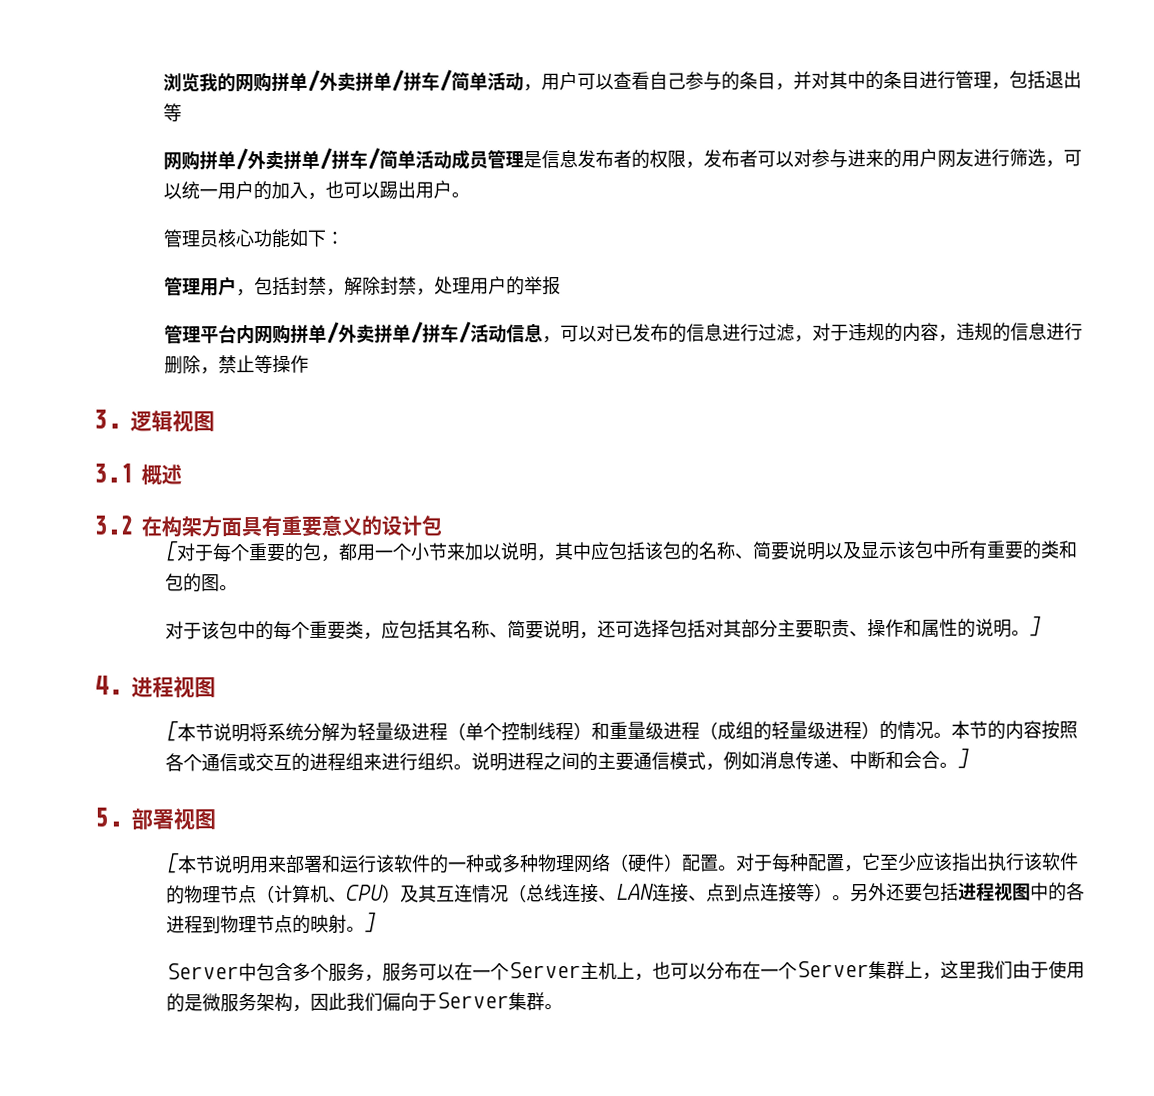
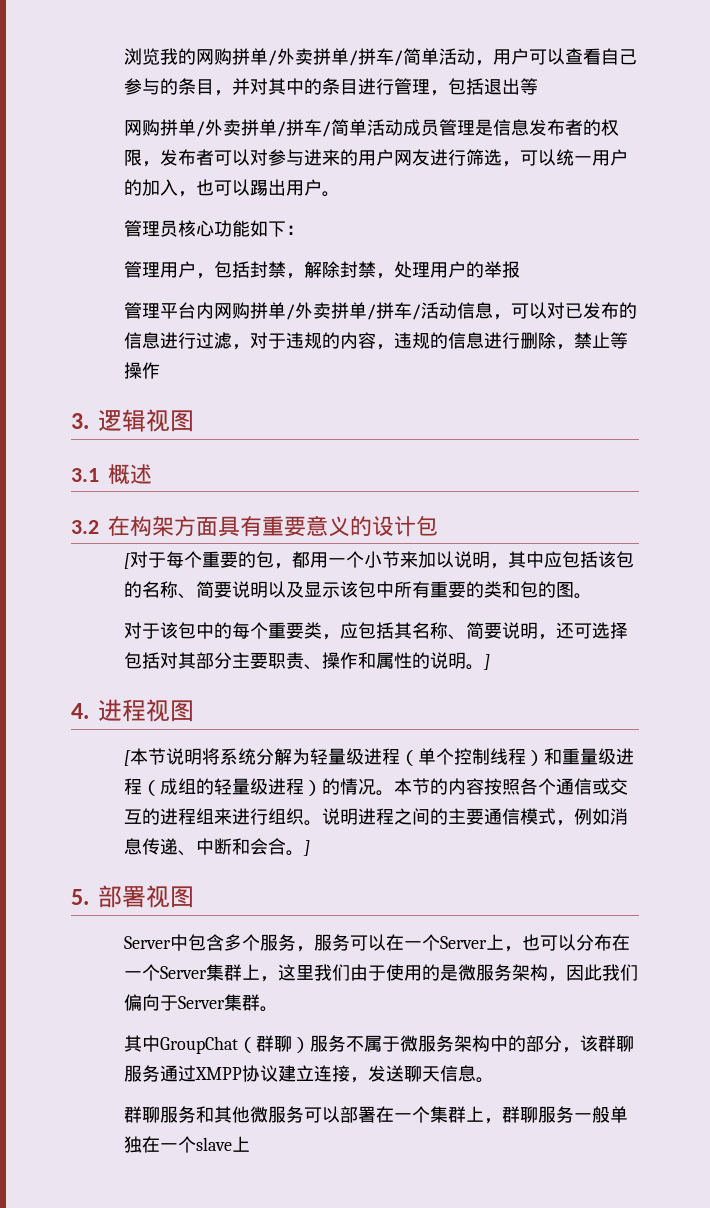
- [本节说明用来部署和运行该软件的一种或多种物理网络（硬件）配置。对于每种配置，它至少应该指出执行该软件的物理节点（计算机、CPU）及其互连情况（总线连接、LAN连接、点到点连接等）。另外还要包括进程视图中的各进程到物理节点的映射。]
- Server中包含多个服务，服务可以在一个Server主机上，也可以分布在一个Server集群上，这里我们由于使用的是微服务架构，因此我们偏向于Server集群。
+ Server中包含多个服务，服务可以在一个Server上，也可以分布在一个Server集群上，这里我们由于使用的是微服务架构，因此我们偏向于Server集群。
+ 其中GroupChat（群聊）服务不属于微服务架构中的部分，该群聊服务通过XMPP协议建立连接，发送聊天信息。
+ 群聊服务和其他微服务可以部署在一个集群上，群聊服务一般单独在一个slave上

